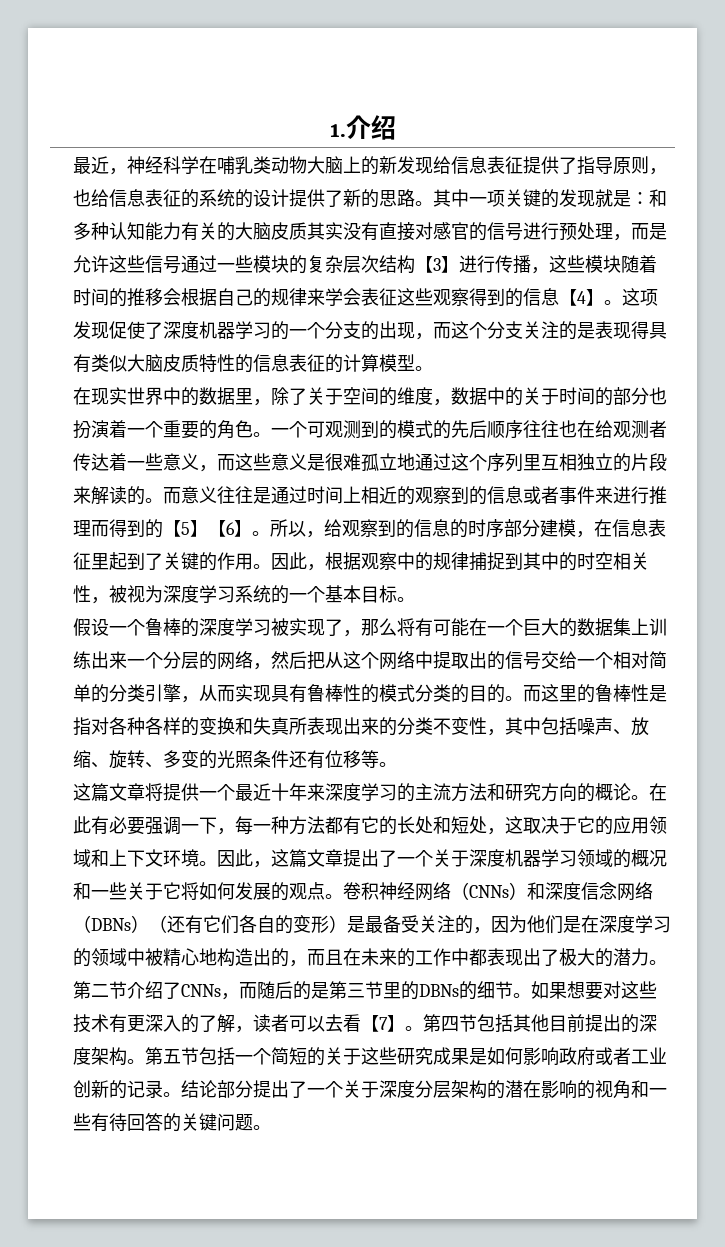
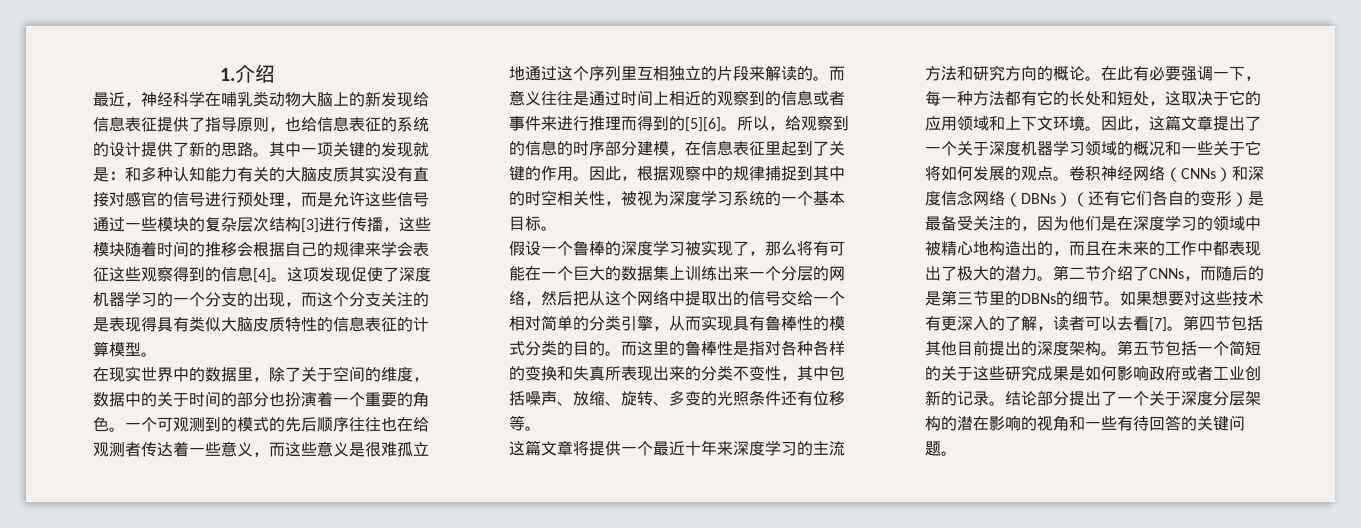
- 其中一项关键的发现就是：和多种认知能力有关的大脑皮质其实没有直接对感官的信号进行预处理，而是允许这些信号通过一些模块的复杂层次结构【3】进行传播，这些模块随着时间的推移会根据自己的规律来学会表征这些观察得到的信息【4】。
+ 其中一项关键的发现就是：和多种认知能力有关的大脑皮质其实没有直接对感官的信号进行预处理，而是允许这些信号通过一些模块的复杂层次结构[3]进行传播，这些模块随着时间的推移会根据自己的规律来学会表征这些观察得到的信息[4]。
- 而意义往往是通过时间上相近的观察到的信息或者事件来进行推理而得到的【5】【6】。
+ 而意义往往是通过时间上相近的观察到的信息或者事件来进行推理而得到的[5][6]。
- 如果想要对这些技术有更深入的了解，读者可以去看【7】。
+ 如果想要对这些技术有更深入的了解，读者可以去看[7]。

